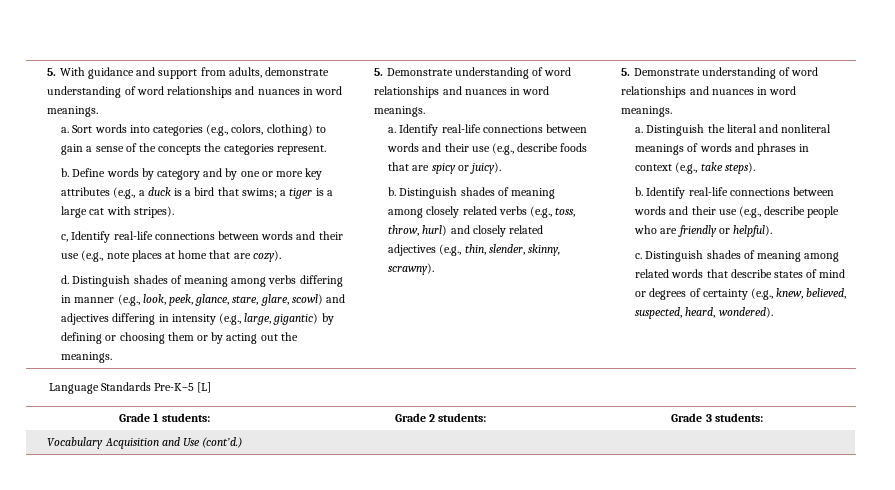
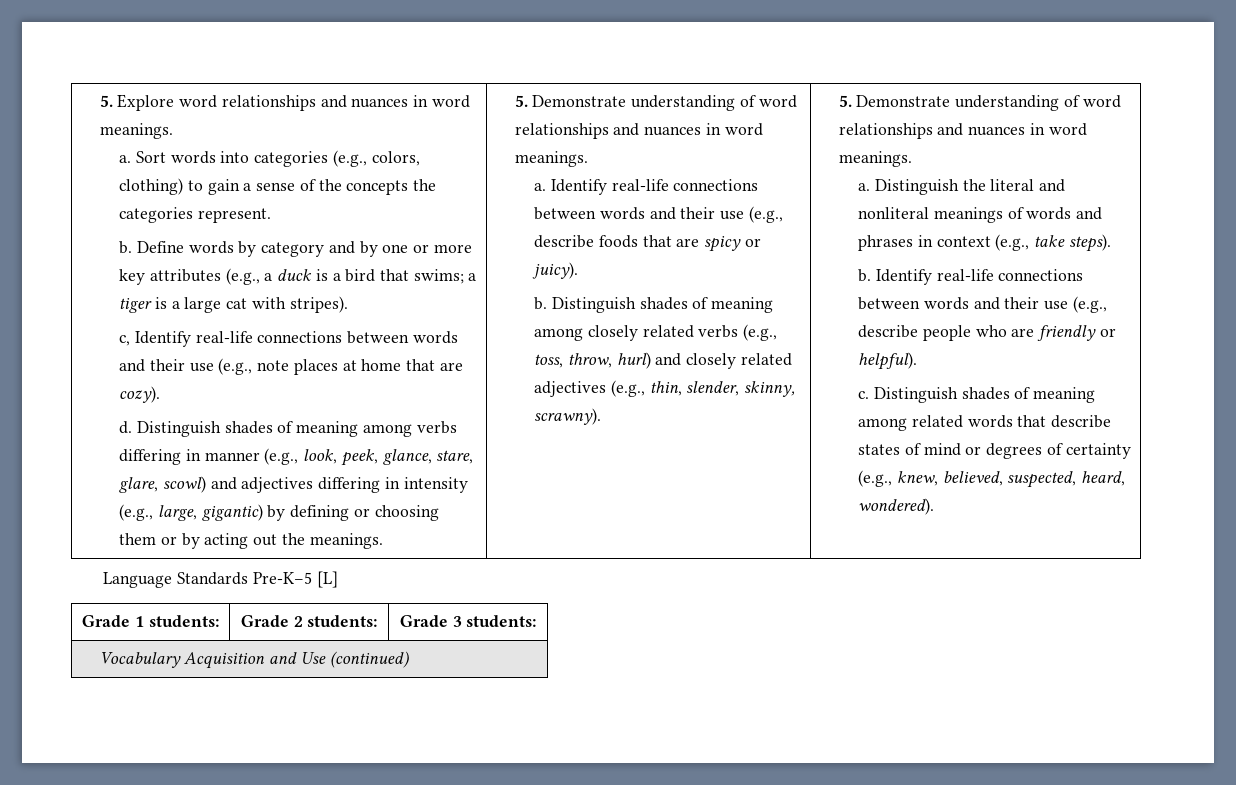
- 5. With guidance and support from adults, demonstrate understanding of word relationships and nuances in word meanings.
+ 5. Explore word relationships and nuances in word meanings.
- Vocabulary Acquisition and Use (cont’d.)
+ Vocabulary Acquisition and Use (continued)

